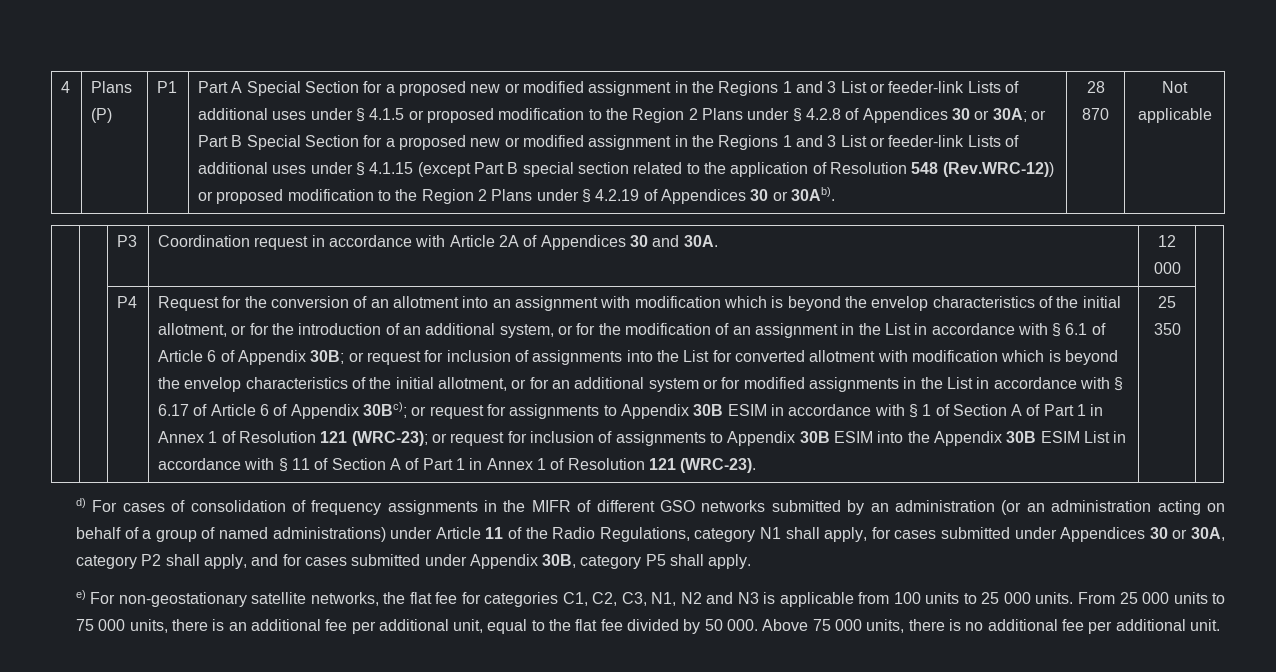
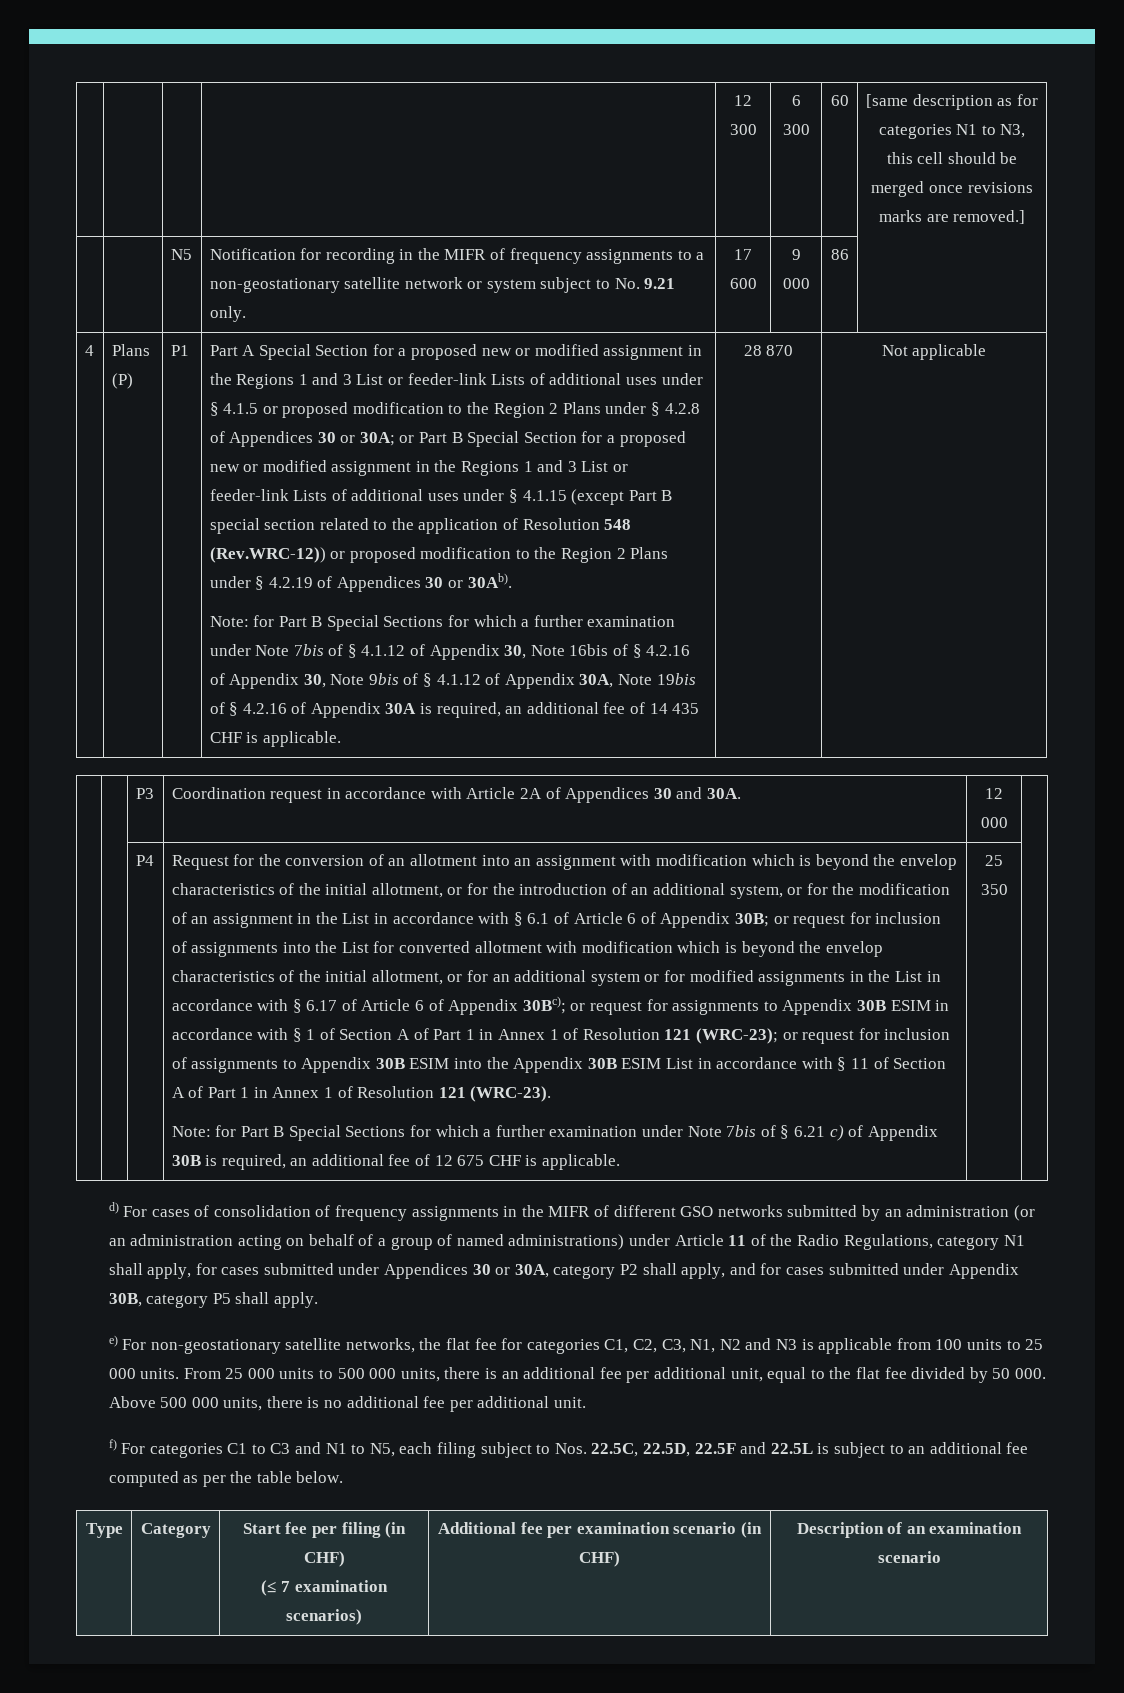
+ 12 300 | 6 300 | 60 | [same description as for categories N1 to N3, this cell should be merged once revisions marks are removed.]
+ | | N5 | Notification for recording in the MIFR of frequency assignments to a non-geostationary satellite network or system subject to No. 9.21 only. | 17 600 | 9 000 | 86 |
+ Note: for Part B Special Sections for which a further examination under Note 7bis of § 4.1.12 of Appendix 30, Note 16bis of § 4.2.16 of Appendix 30, Note 9bis of § 4.1.12 of Appendix 30A, Note 19bis of § 4.2.16 of Appendix 30A is required, an additional fee of 14 435 CHF is applicable.
+ Note: for Part B Special Sections for which a further examination under Note 7bis of § 6.21 c) of Appendix 30B is required, an additional fee of 12 675 CHF is applicable.
- From 25 000 units to 75 000 units, there is an additional fee per additional unit, equal to the flat fee divided by 50 000. Above 75 000 units, there is no additional fee per additional unit.
+ From 25 000 units to 500 000 units, there is an additional fee per additional unit, equal to the flat fee divided by 50 000. Above 500 000 units, there is no additional fee per additional unit.
+ f) For categories C1 to C3 and N1 to N5, each filing subject to Nos. 22.5C, 22.5D, 22.5F and 22.5L is subject to an additional fee computed as per the table below.
+ Type | Category | Start fee per filing (in CHF)
+ (≤ 7 examination scenarios) | Additional fee per examination scenario (in CHF) | Description of an examination scenario

